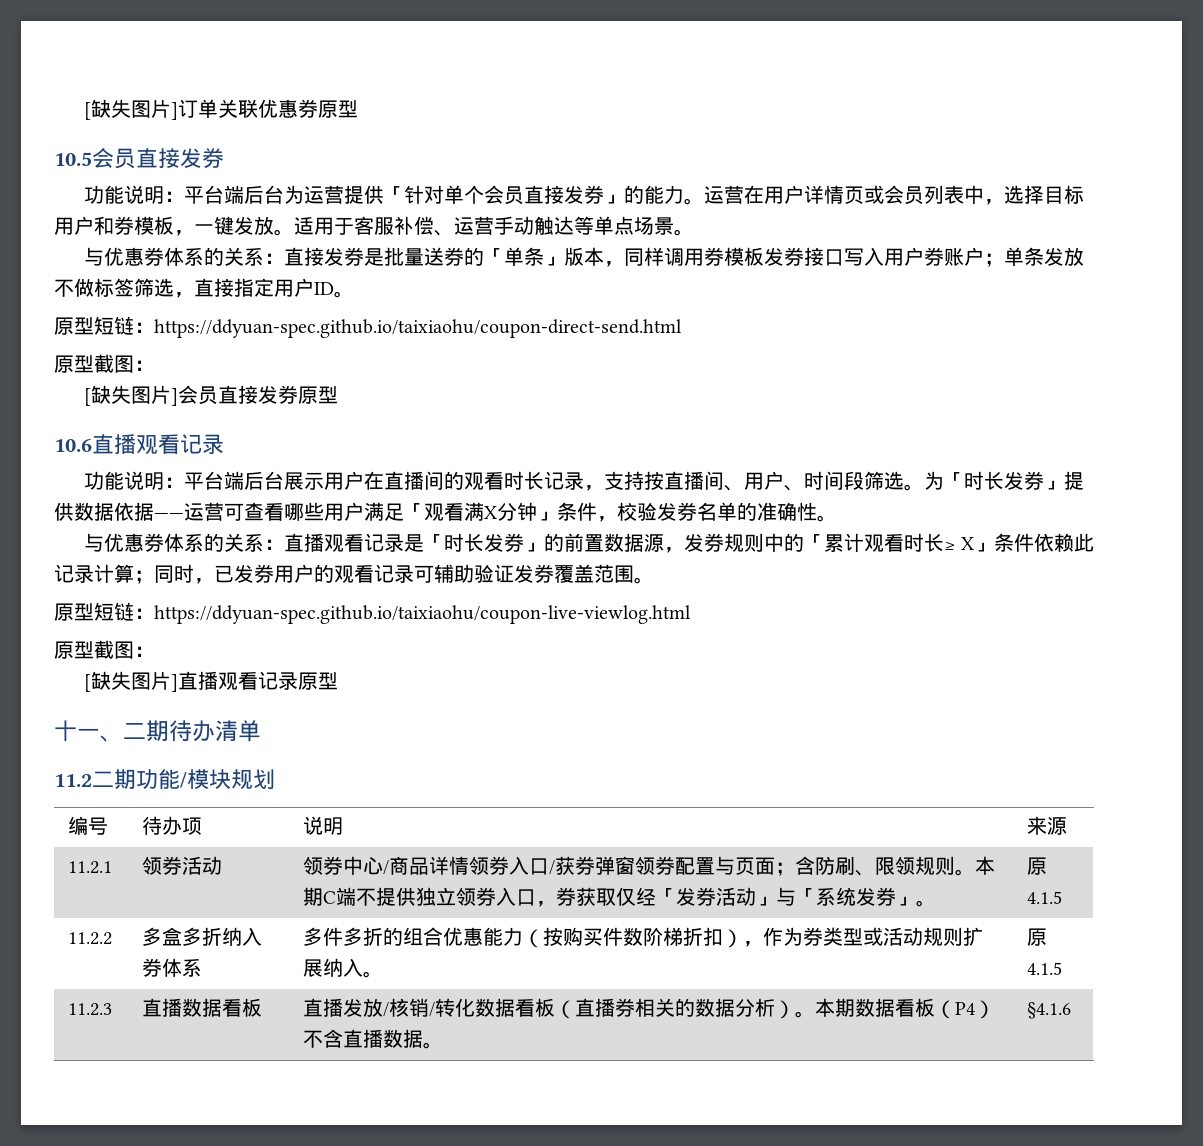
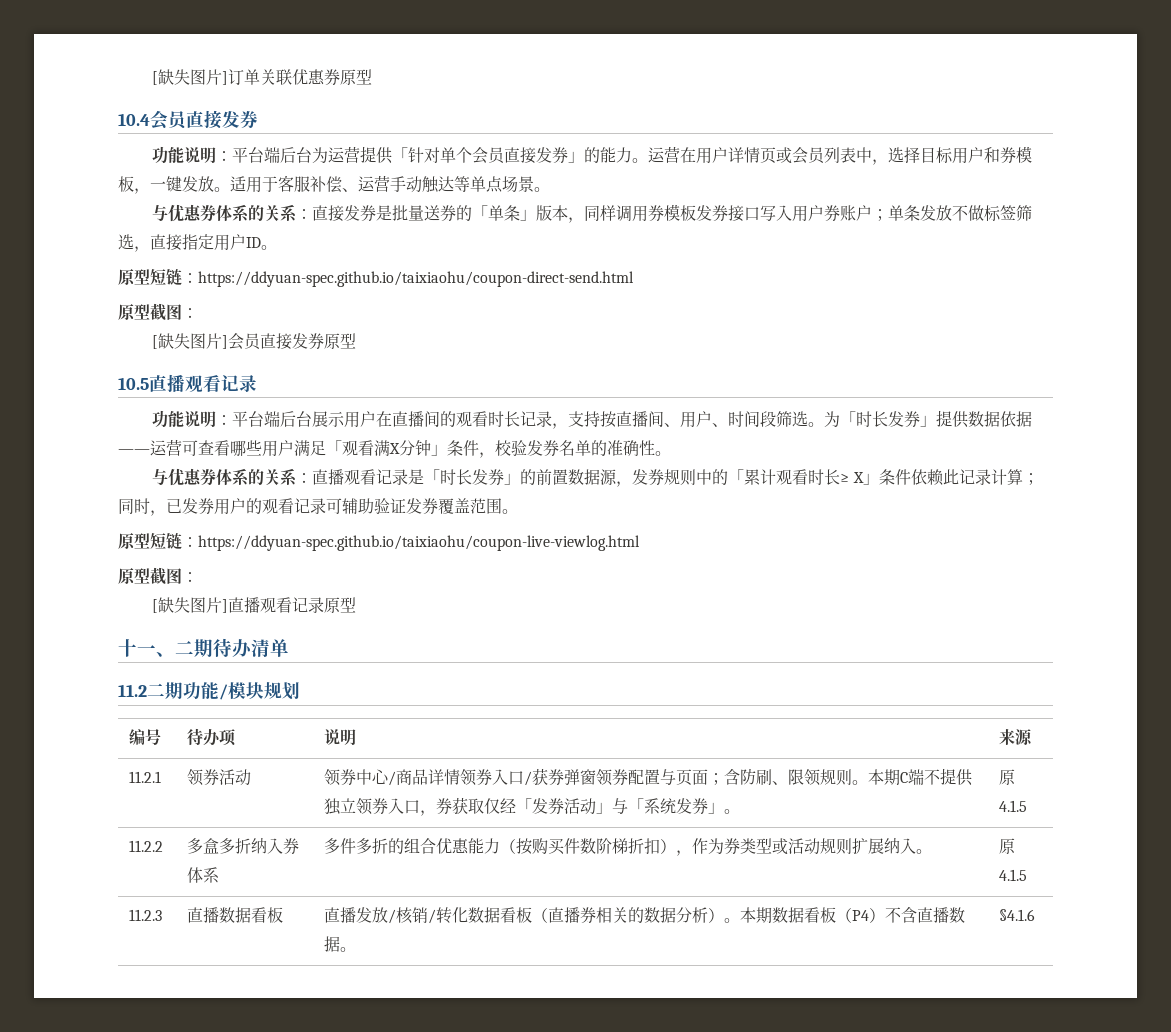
- 10.5会员直接发券
+ 10.4会员直接发券
- 10.6直播观看记录
+ 10.5直播观看记录

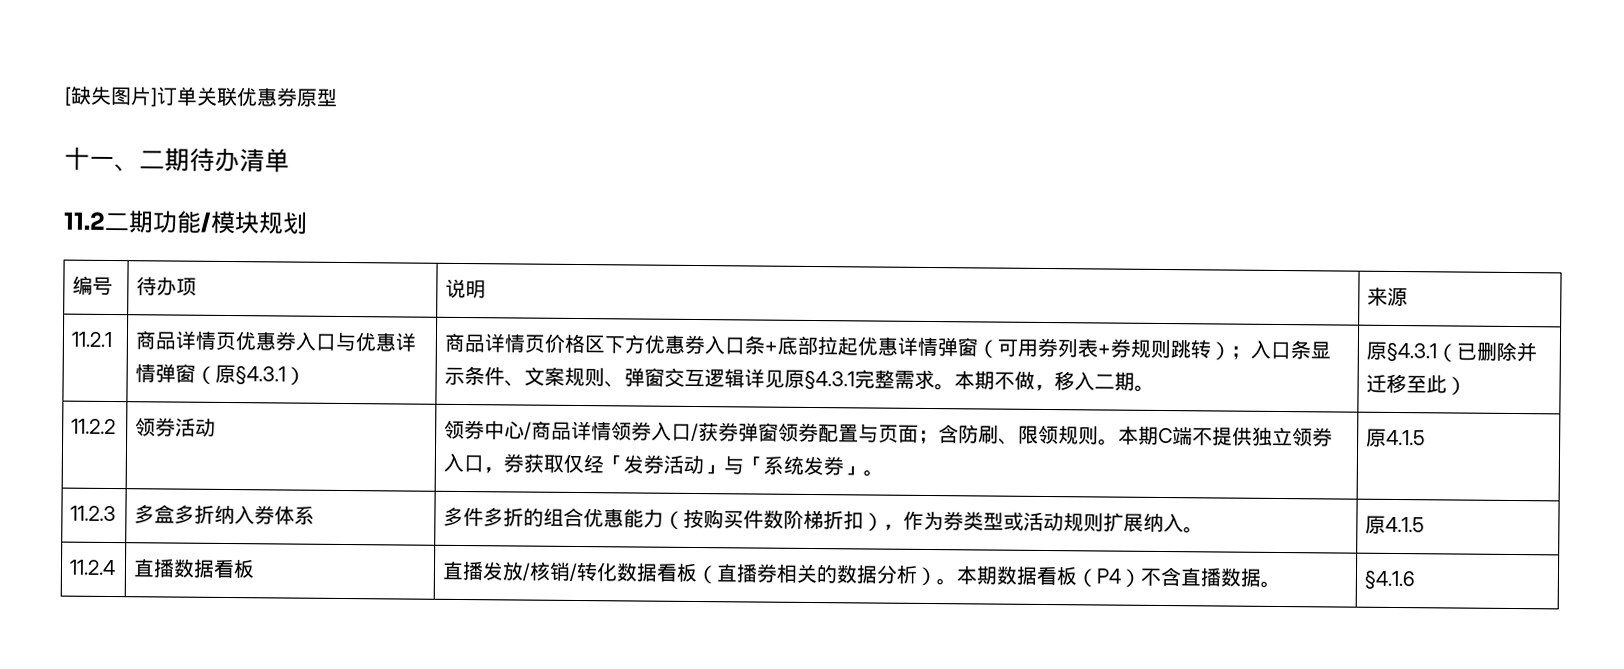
- 10.4会员直接发券
- 功能说明：平台端后台为运营提供「针对单个会员直接发券」的能力。运营在用户详情页或会员列表中，选择目标用户和券模板，一键发放。适用于客服补偿、运营手动触达等单点场景。
- 与优惠券体系的关系：直接发券是批量送券的「单条」版本，同样调用券模板发券接口写入用户券账户；单条发放不做标签筛选，直接指定用户ID。
- 原型短链：https://ddyuan-spec.github.io/taixiaohu/coupon-direct-send.html
- 原型截图：
- [缺失图片]会员直接发券原型
- 10.5直播观看记录
- 功能说明：平台端后台展示用户在直播间的观看时长记录，支持按直播间、用户、时间段筛选。为「时长发券」提供数据依据——运营可查看哪些用户满足「观看满X分钟」条件，校验发券名单的准确性。
- 与优惠券体系的关系：直播观看记录是「时长发券」的前置数据源，发券规则中的「累计观看时长≥ X」条件依赖此记录计算；同时，已发券用户的观看记录可辅助验证发券覆盖范围。
- 原型短链：https://ddyuan-spec.github.io/taixiaohu/coupon-live-viewlog.html
- 原型截图：
- [缺失图片]直播观看记录原型
- 领券活动 | 领券中心/商品详情领券入口/获券弹窗领券配置与页面；含防刷、限领规则。本期C端不提供独立领券入口，券获取仅经「发券活动」与「系统发券」。 | 原4.1.5
+ 商品详情页优惠券入口与优惠详情弹窗（原§4.3.1） | 商品详情页价格区下方优惠券入口条+底部拉起优惠详情弹窗（可用券列表+券规则跳转）；入口条显示条件、文案规则、弹窗交互逻辑详见原§4.3.1完整需求。本期不做，移入二期。 | 原§4.3.1（已删除并迁移至此）
+ 11.2.2 | 领券活动 | 领券中心/商品详情领券入口/获券弹窗领券配置与页面；含防刷、限领规则。本期C端不提供独立领券入口，券获取仅经「发券活动」与「系统发券」。 | 原4.1.5
- 11.2.2 | 多盒多折纳入券体系 | 多件多折的组合优惠能力（按购买件数阶梯折扣），作为券类型或活动规则扩展纳入。 | 原4.1.5
+ 11.2.3 | 多盒多折纳入券体系 | 多件多折的组合优惠能力（按购买件数阶梯折扣），作为券类型或活动规则扩展纳入。 | 原4.1.5
- 11.2.3 | 直播数据看板 | 直播发放/核销/转化数据看板（直播券相关的数据分析）。本期数据看板（P4）不含直播数据。 | §4.1.6
+ 11.2.4 | 直播数据看板 | 直播发放/核销/转化数据看板（直播券相关的数据分析）。本期数据看板（P4）不含直播数据。 | §4.1.6

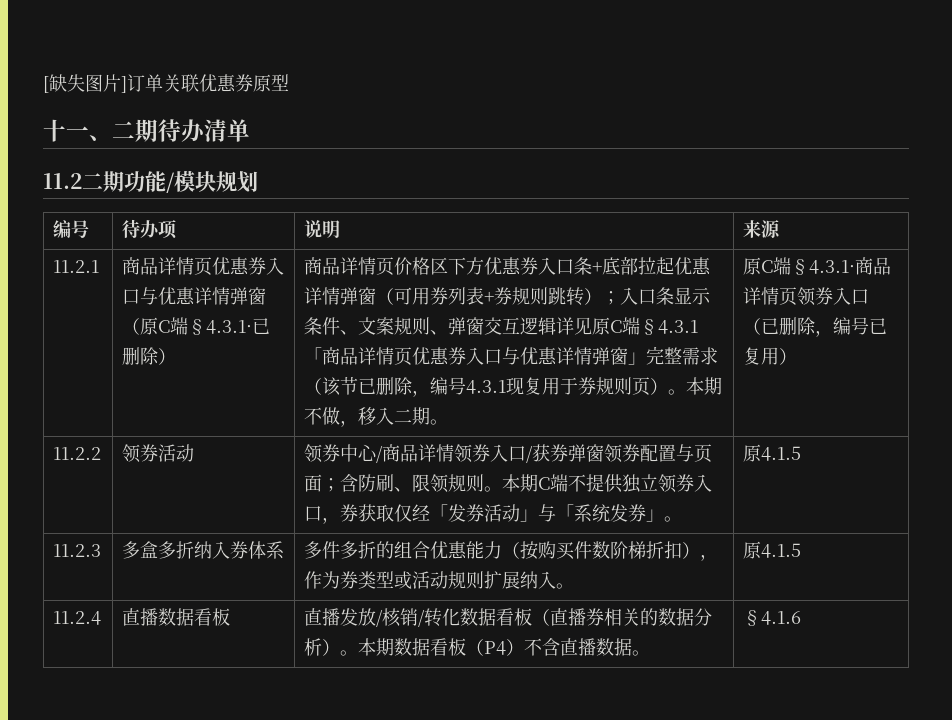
- 商品详情页优惠券入口与优惠详情弹窗（原§4.3.1）
+ 商品详情页优惠券入口与优惠详情弹窗（原C端§4.3.1·已删除）
- 商品详情页价格区下方优惠券入口条+底部拉起优惠详情弹窗（可用券列表+券规则跳转）；入口条显示条件、文案规则、弹窗交互逻辑详见原§4.3.1完整需求。
+ 商品详情页价格区下方优惠券入口条+底部拉起优惠详情弹窗（可用券列表+券规则跳转）；入口条显示条件、文案规则、弹窗交互逻辑详见原C端§4.3.1「商品详情页优惠券入口与优惠详情弹窗」完整需求（该节已删除，编号4.3.1现复用于券规则页）。
- 原§4.3.1（已删除并迁移至此）
+ 原C端§4.3.1·商品详情页领券入口（已删除，编号已复用）

